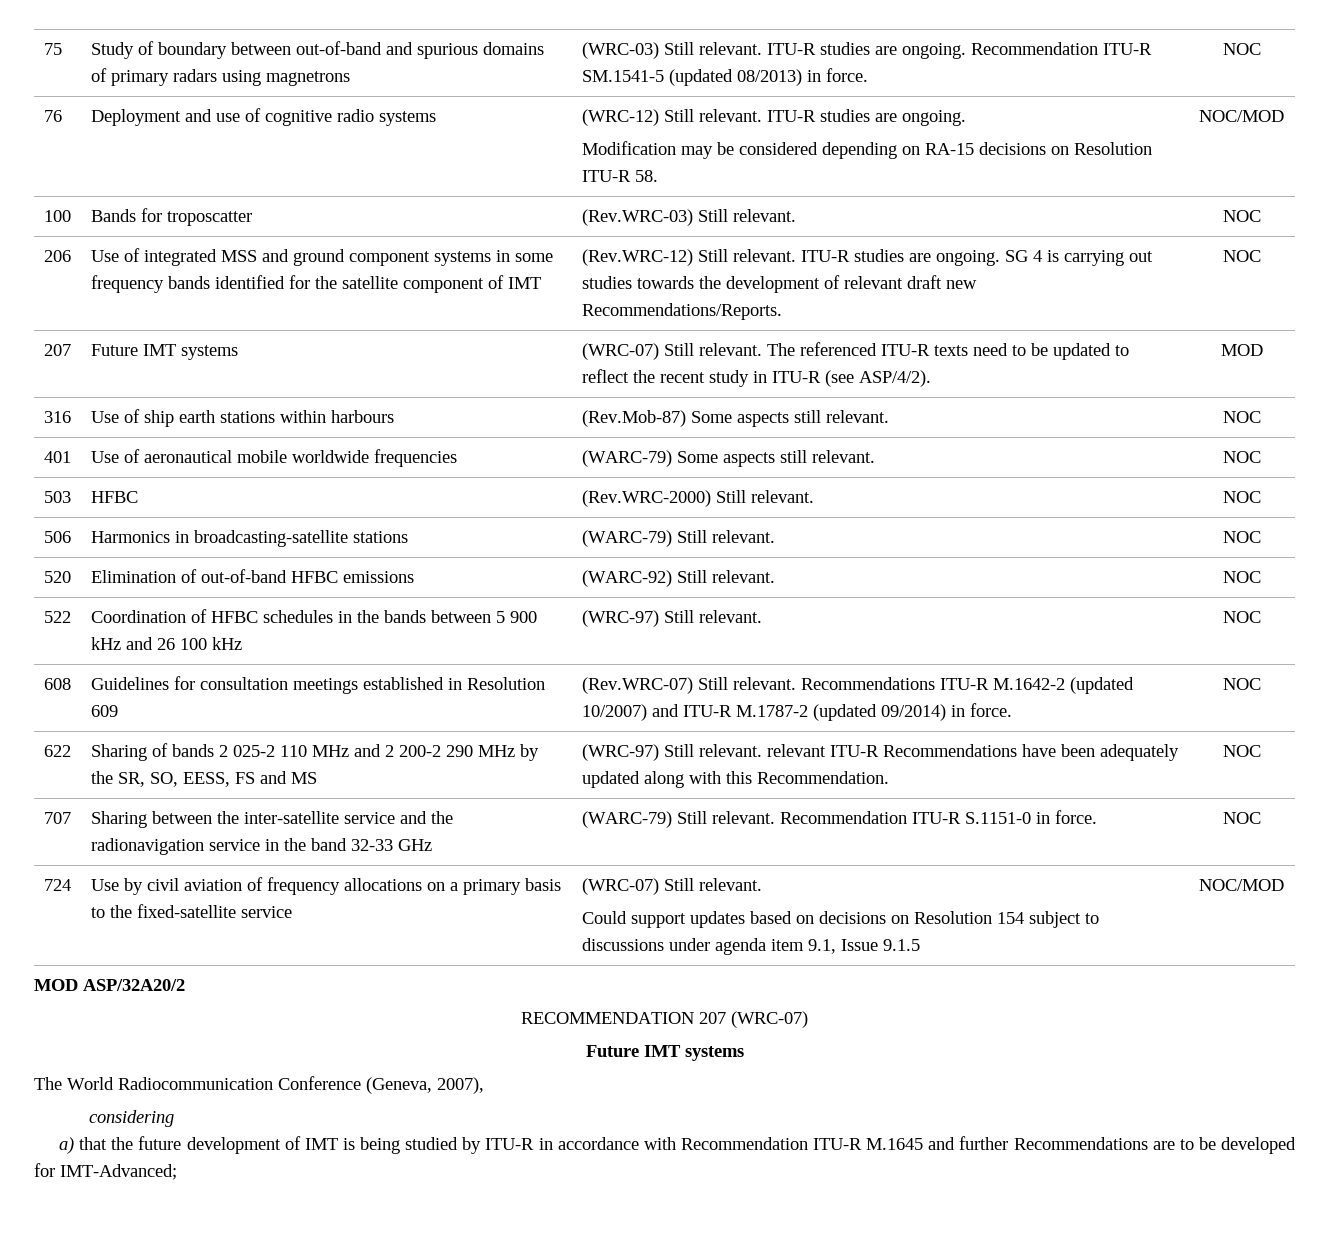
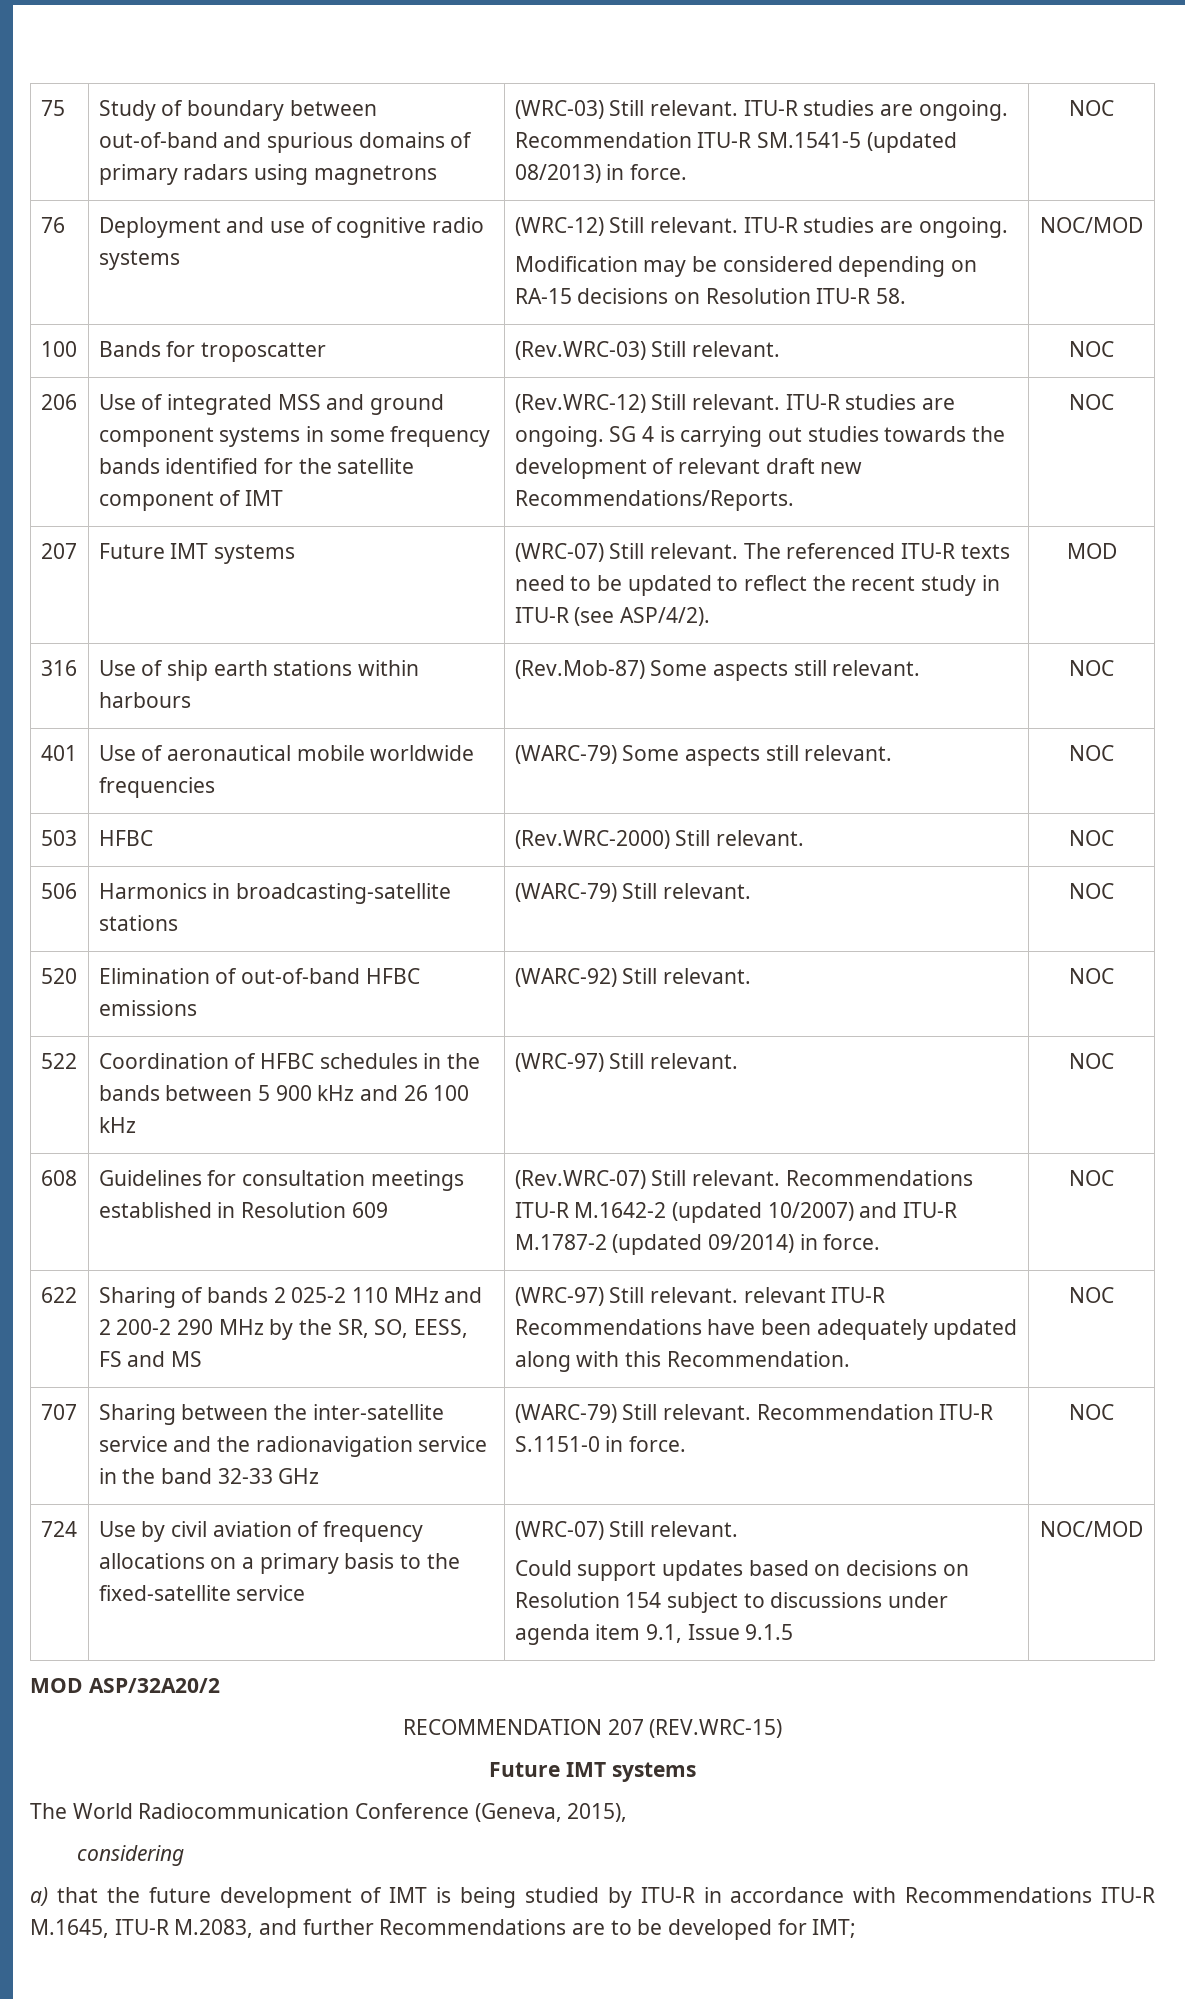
- RECOMMENDATION 207 (WRC-07)
+ RECOMMENDATION 207 (REV.WRC-15)
- The World Radiocommunication Conference (Geneva, 2007),
+ The World Radiocommunication Conference (Geneva, 2015),
- a) that the future development of IMT is being studied by ITU-R in accordance with Recommendation ITU-R M.1645 and further Recommendations are to be developed for IMT-Advanced;
+ a) that the future development of IMT is being studied by ITU-R in accordance with Recommendations ITU-R M.1645, ITU-R M.2083, and further Recommendations are to be developed for IMT;

